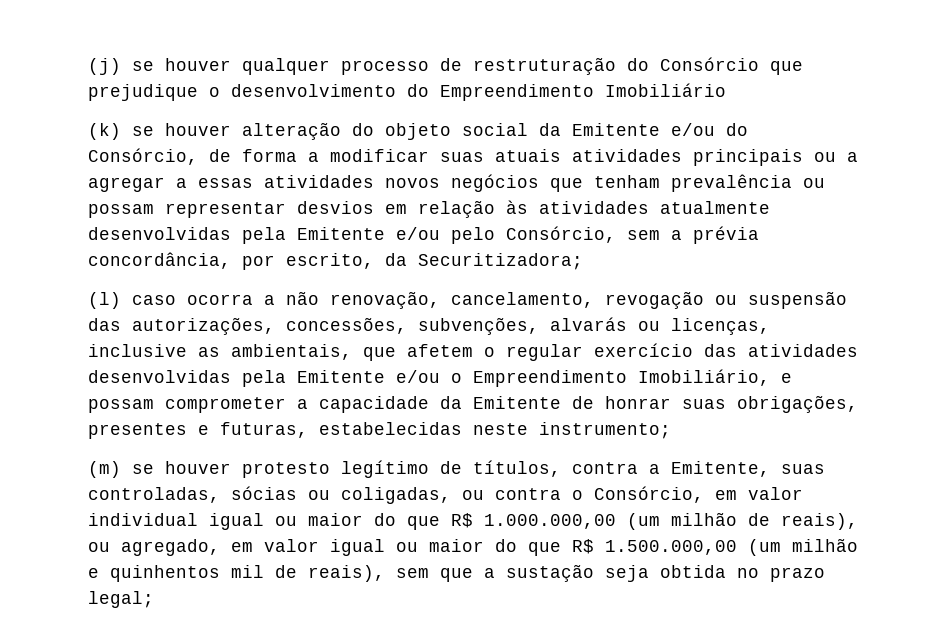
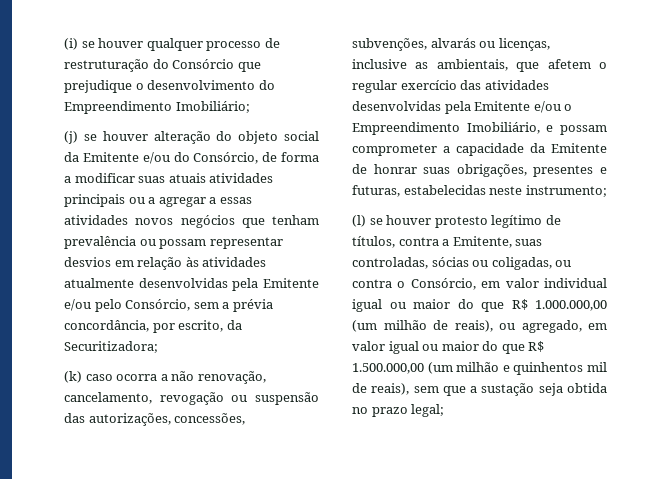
- (j) se houver qualquer processo de restruturação do Consórcio que prejudique o desenvolvimento do Empreendimento Imobiliário
- (k) se houver alteração do objeto social da Emitente e/ou do Consórcio, de forma a modificar suas atuais atividades principais ou a agregar a essas atividades novos negócios que tenham prevalência ou possam representar desvios em relação às atividades atualmente desenvolvidas pela Emitente e/ou pelo Consórcio, sem a prévia concordância, por escrito, da Securitizadora;
+ (i) se houver qualquer processo de restruturação do Consórcio que prejudique o desenvolvimento do Empreendimento Imobiliário;
+ (j) se houver alteração do objeto social da Emitente e/ou do Consórcio, de forma a modificar suas atuais atividades principais ou a agregar a essas atividades novos negócios que tenham prevalência ou possam representar desvios em relação às atividades atualmente desenvolvidas pela Emitente e/ou pelo Consórcio, sem a prévia concordância, por escrito, da Securitizadora;
- (l) caso ocorra a não renovação, cancelamento, revogação ou suspensão das autorizações, concessões, subvenções, alvarás ou licenças, inclusive as ambientais, que afetem o regular exercício das atividades desenvolvidas pela Emitente e/ou o Empreendimento Imobiliário, e possam comprometer a capacidade da Emitente de honrar suas obrigações, presentes e futuras, estabelecidas neste instrumento;
+ (k) caso ocorra a não renovação, cancelamento, revogação ou suspensão das autorizações, concessões, subvenções, alvarás ou licenças, inclusive as ambientais, que afetem o regular exercício das atividades desenvolvidas pela Emitente e/ou o Empreendimento Imobiliário, e possam comprometer a capacidade da Emitente de honrar suas obrigações, presentes e futuras, estabelecidas neste instrumento;
- (m) se houver protesto legítimo de títulos, contra a Emitente, suas controladas, sócias ou coligadas, ou contra o Consórcio, em valor individual igual ou maior do que R$ 1.000.000,00 (um milhão de reais), ou agregado, em valor igual ou maior do que R$ 1.500.000,00 (um milhão e quinhentos mil de reais), sem que a sustação seja obtida no prazo legal;
+ (l) se houver protesto legítimo de títulos, contra a Emitente, suas controladas, sócias ou coligadas, ou contra o Consórcio, em valor individual igual ou maior do que R$ 1.000.000,00 (um milhão de reais), ou agregado, em valor igual ou maior do que R$ 1.500.000,00 (um milhão e quinhentos mil de reais), sem que a sustação seja obtida no prazo legal;

